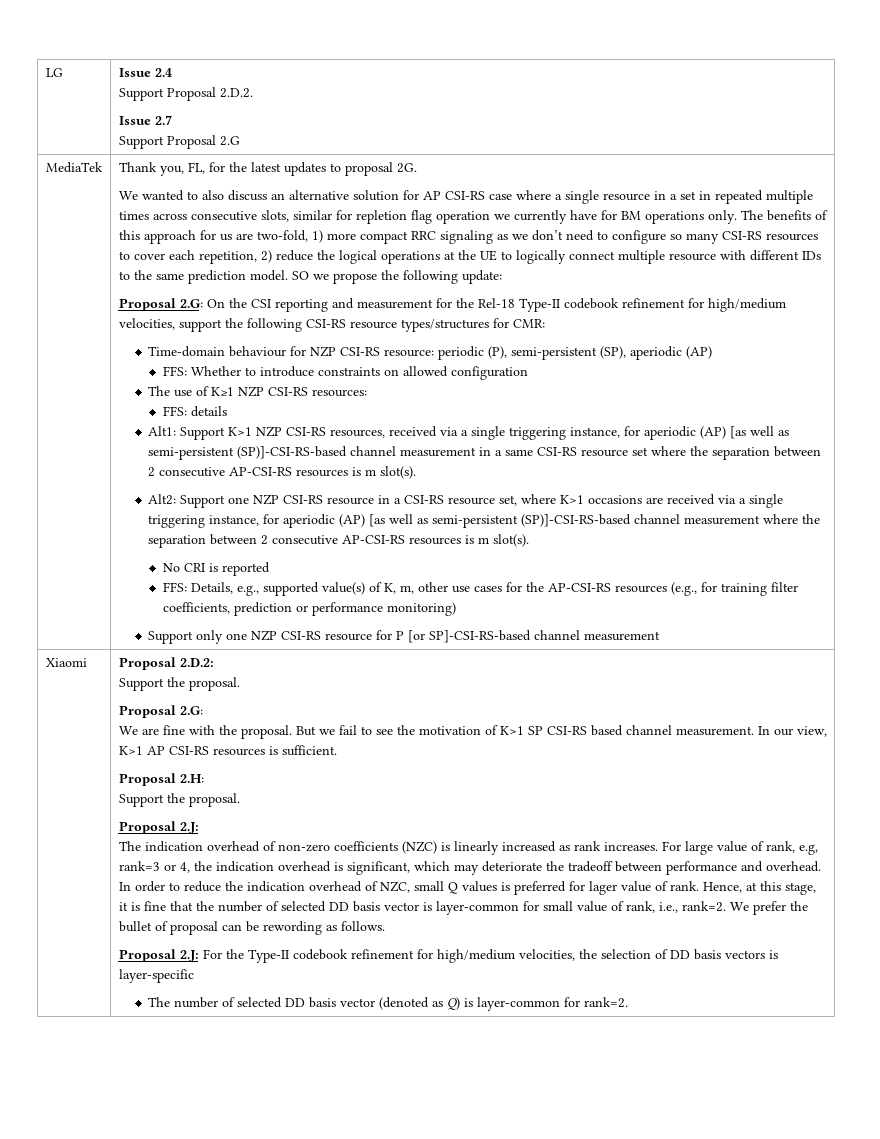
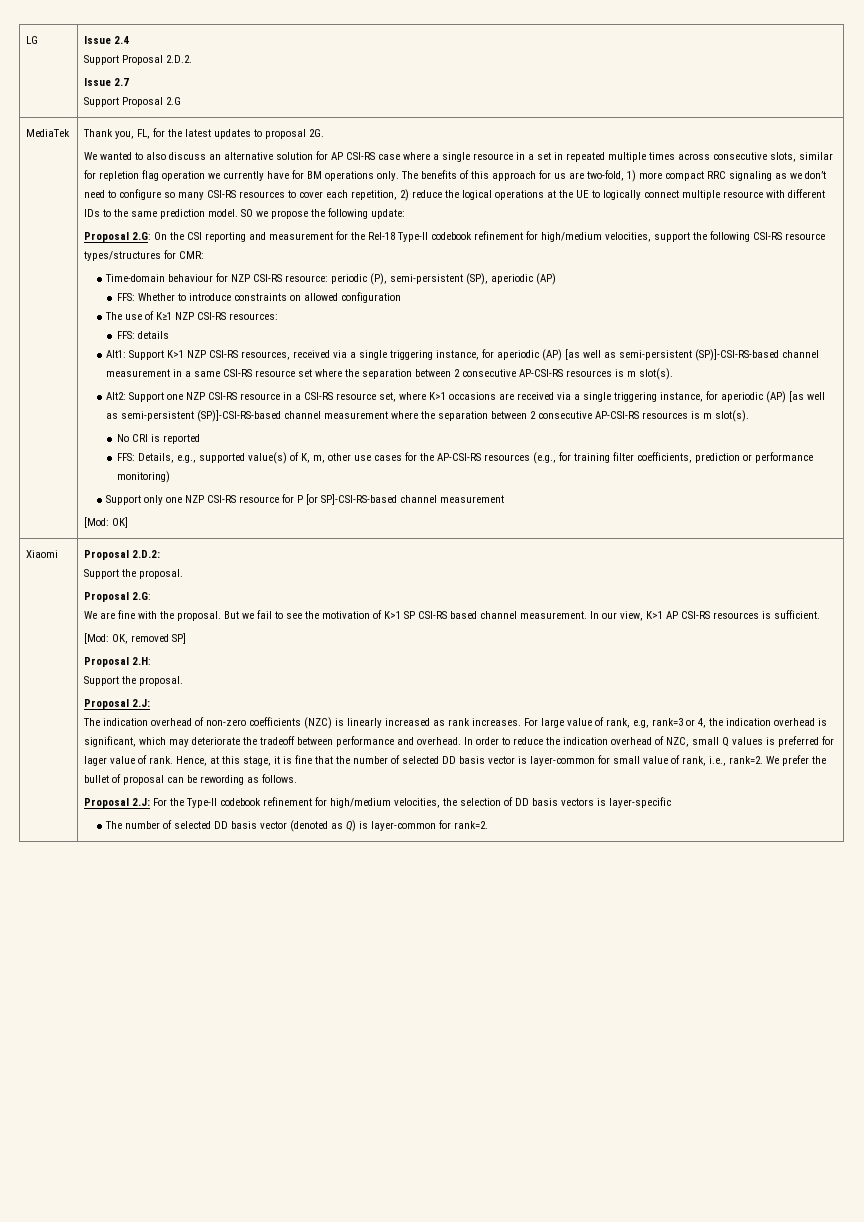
+ [Mod: OK]
+ [Mod: OK, removed SP]

